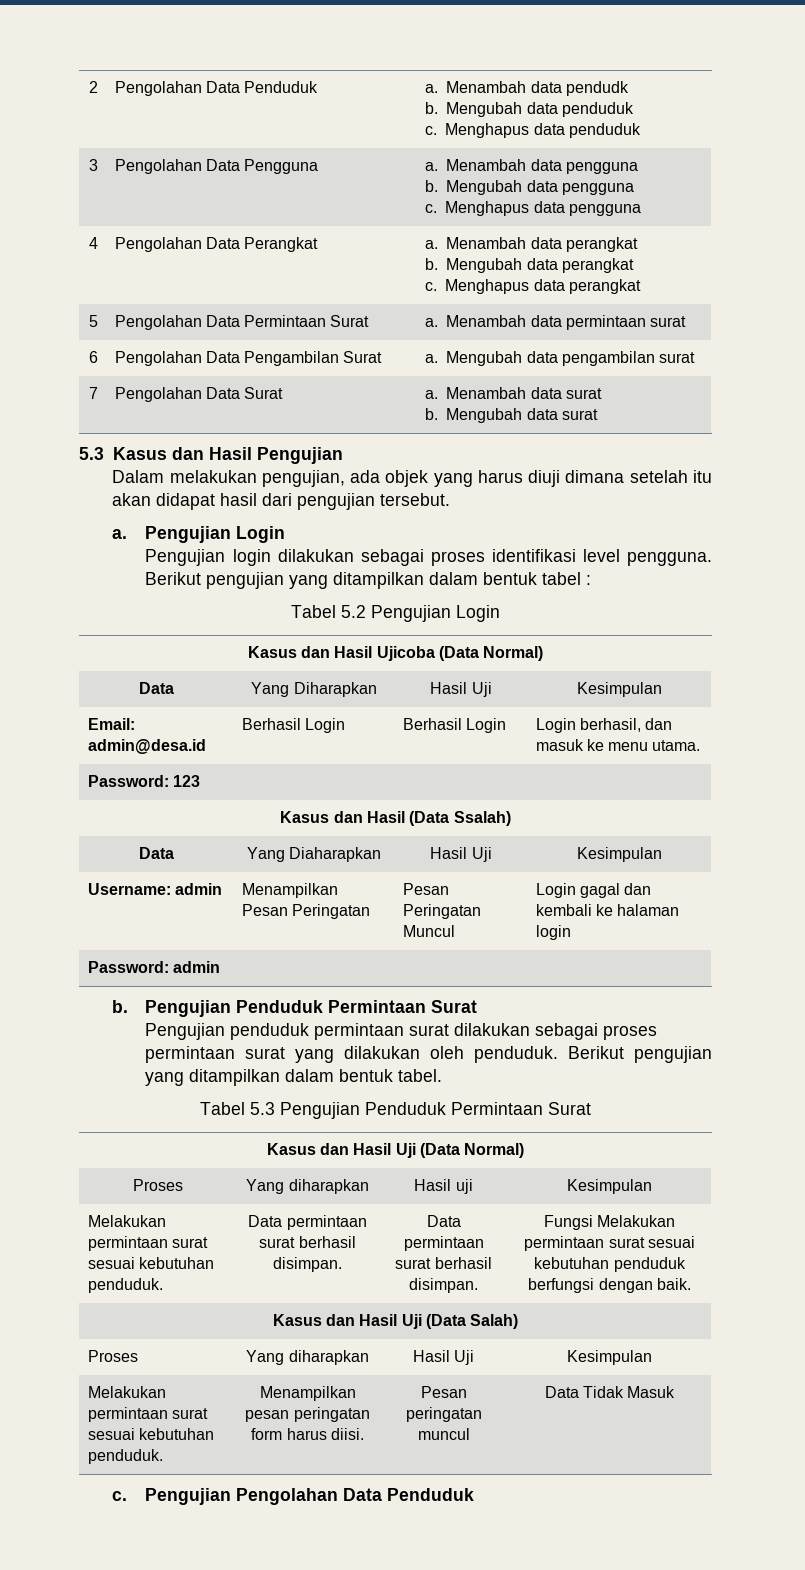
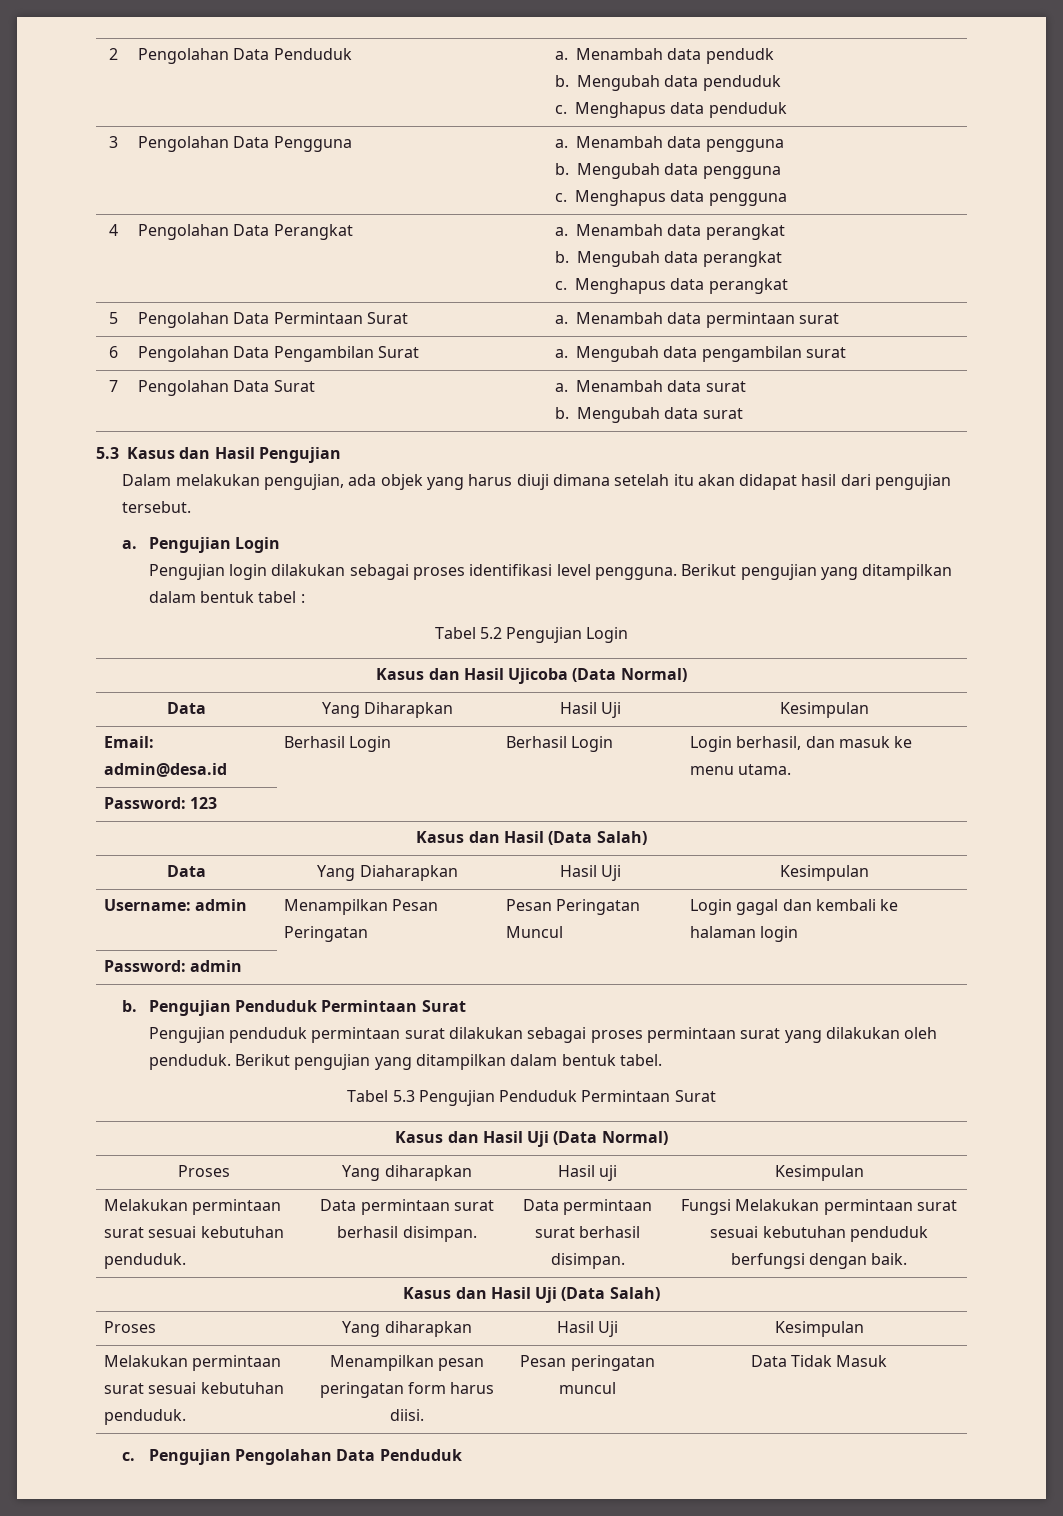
- Kasus dan Hasil (Data Ssalah)
+ Kasus dan Hasil (Data Salah)

